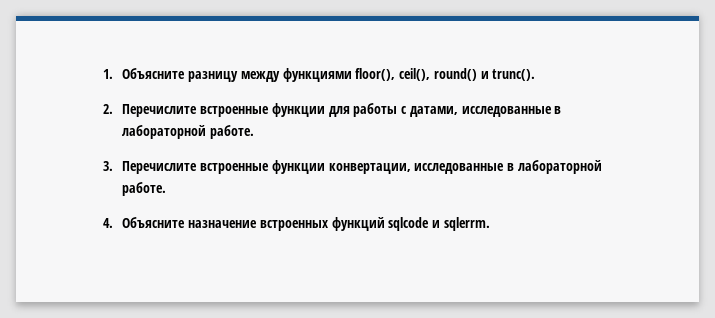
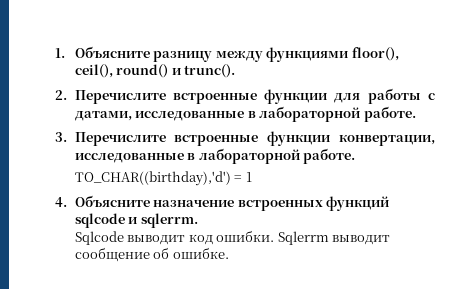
+ TO_CHAR((birthday),'d') = 1
+ Sqlcode выводит код ошибки. Sqlerrm выводит сообщение об ошибке.

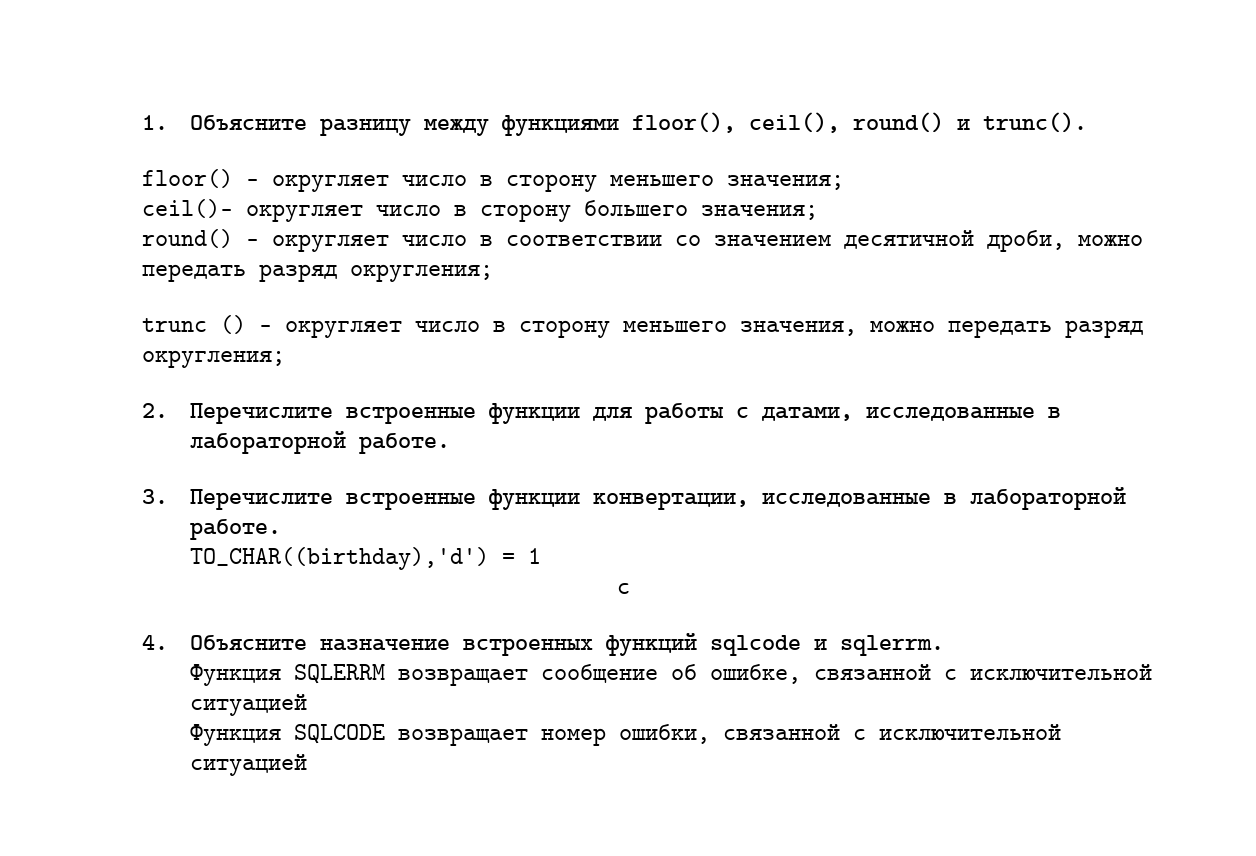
+ floor() – округляет число в сторону меньшего значения;
+ сeil()- округляет число в сторону большего значения;
+ round() – округляет число в соответствии со значением десятичной дроби, можно передать разряд округления;
+ trunc () – округляет число в сторону меньшего значения, можно передать разряд округления;
  TO_CHAR((birthday),'d') = 1
+ с
- Sqlcode выводит код ошибки. Sqlerrm выводит сообщение об ошибке.
+ Функция SQLERRM возвращает сообщение об ошибке, связанной с исключительной ситуацией
+ Функция SQLCODE возвращает номер ошибки, связанной с исключительной ситуацией

